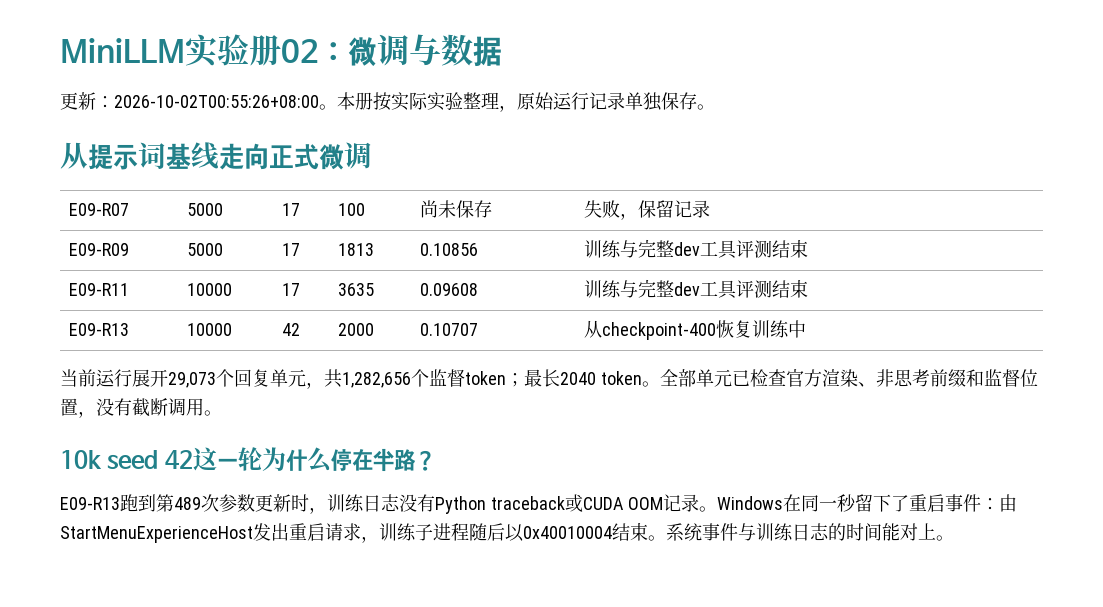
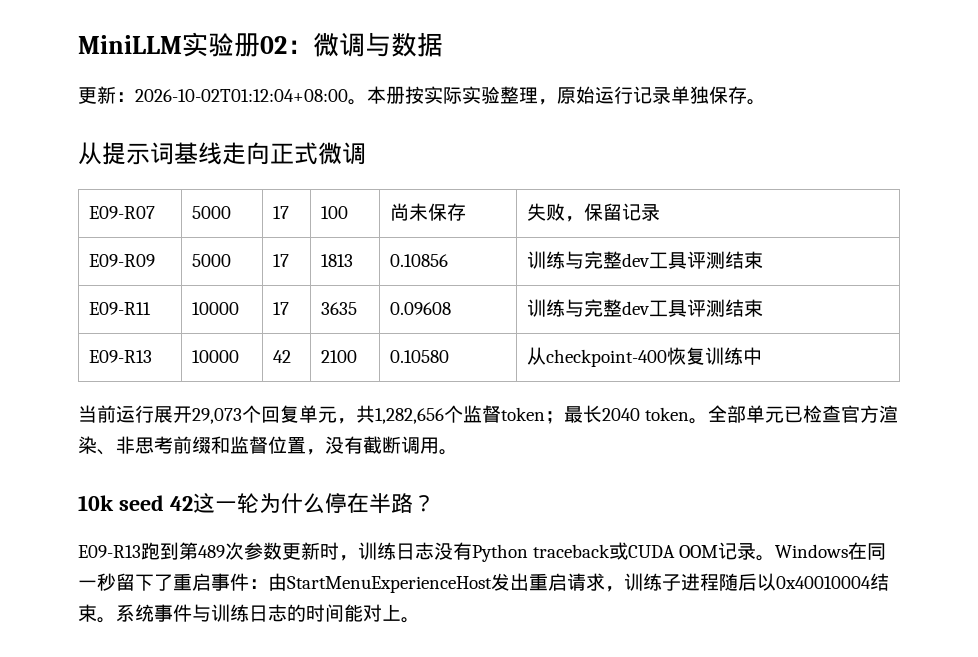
- 更新：2026-10-02T00:55:26+08:00。
+ 更新：2026-10-02T01:12:04+08:00。
- E09-R13 | 10000 | 42 | 2000 | 0.10707 | 从checkpoint-400恢复训练中
+ E09-R13 | 10000 | 42 | 2100 | 0.10580 | 从checkpoint-400恢复训练中

